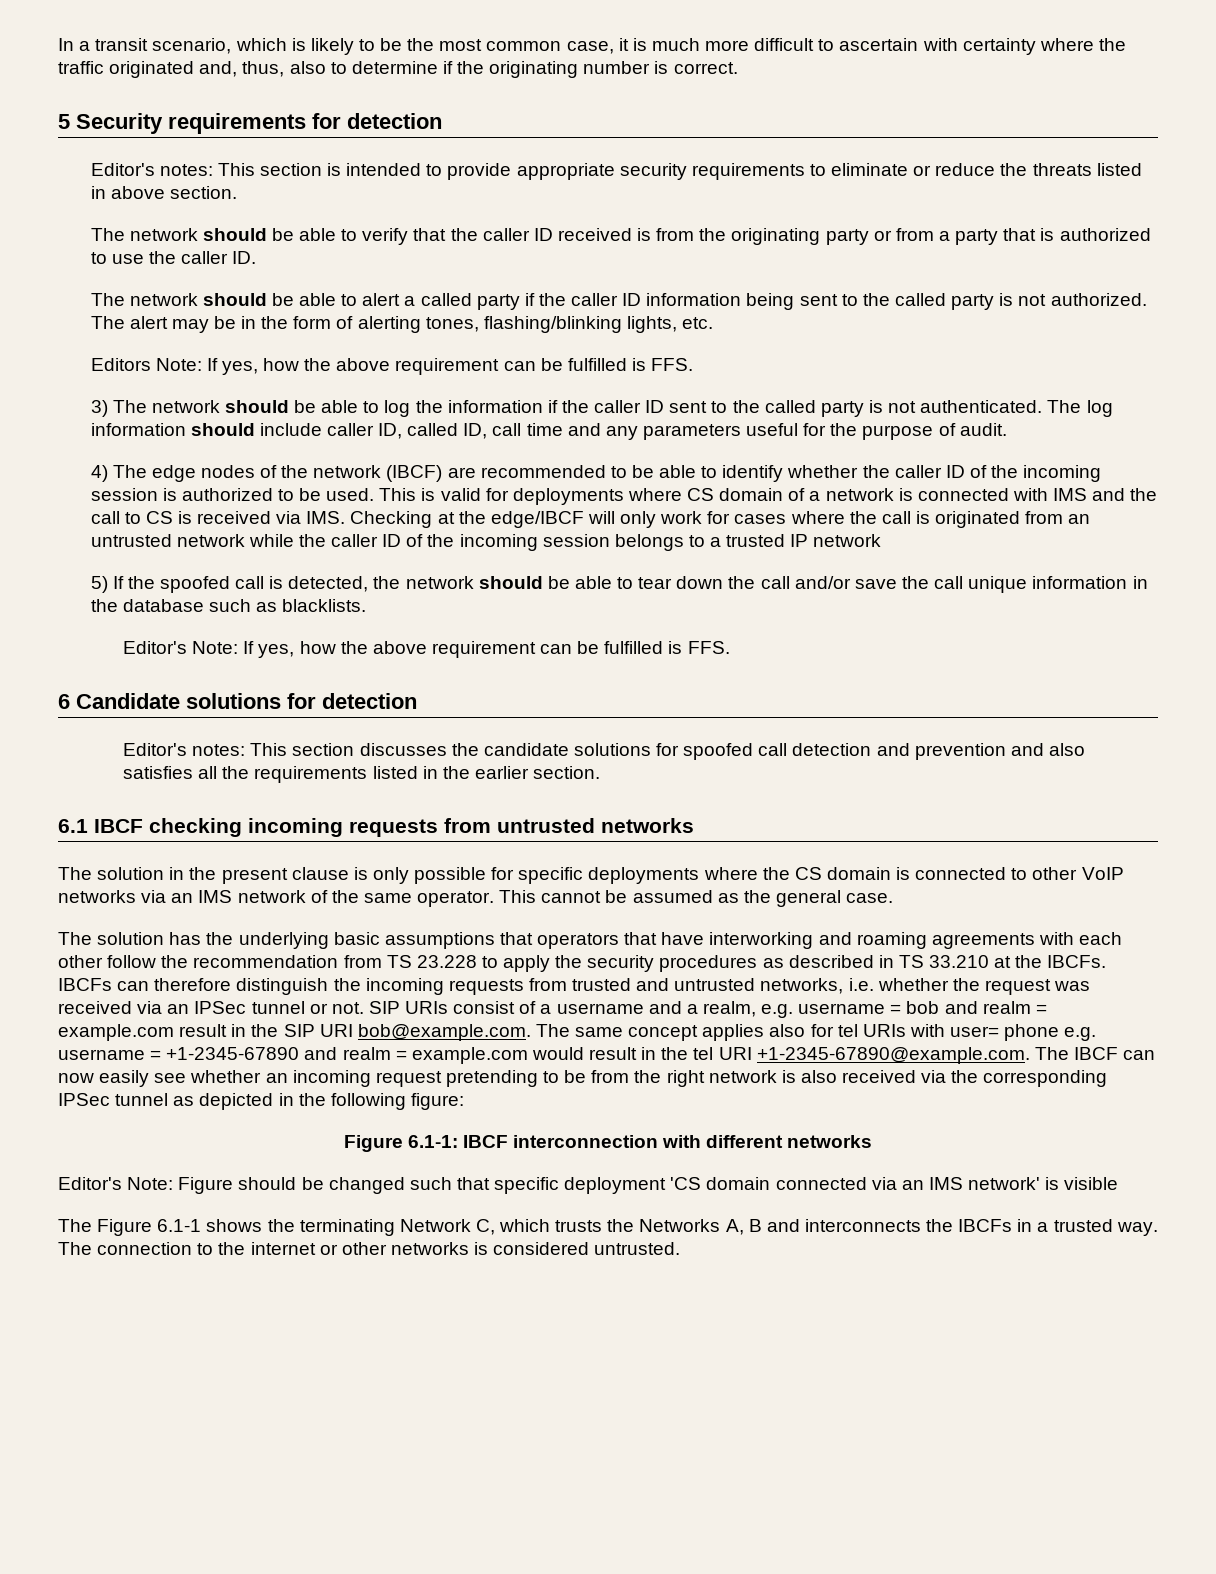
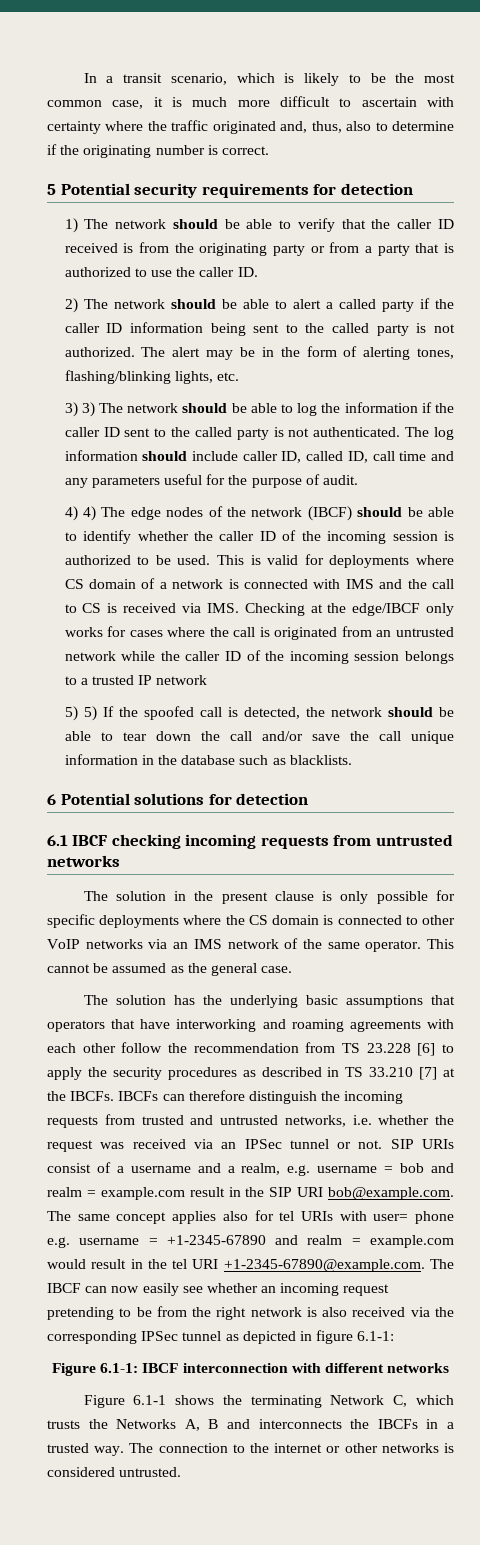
- 5 Security requirements for detection
+ 5 Potential security requirements for detection
- Editor's notes: This section is intended to provide appropriate security requirements to eliminate or reduce the threats listed in above section.
- The network should be able to verify that the caller ID received is from the originating party or from a party that is authorized to use the caller ID.
+ 1) The network should be able to verify that the caller ID received is from the originating party or from a party that is authorized to use the caller ID.
- The network should be able to alert a called party if the caller ID information being sent to the called party is not authorized.
+ 2) The network should be able to alert a called party if the caller ID information being sent to the called party is not authorized.
- Editors Note: If yes, how the above requirement can be fulfilled is FFS.
- 3) The network should be able to log the information if the caller ID sent to the called party is not authenticated.
+ 3) 3) The network should be able to log the information if the caller ID sent to the called party is not authenticated.
- 4) The edge nodes of the network (IBCF) are recommended to be able to identify whether the caller ID of the incoming session is authorized to be used.
+ 4) 4) The edge nodes of the network (IBCF) should be able to identify whether the caller ID of the incoming session is authorized to be used.
- This is valid for deployments where CS domain of a network is connected with IMS and the call to CS is received via IMS. Checking at the edge/IBCF will only work for cases where the call is originated from an untrusted network while the caller ID of the incoming session belongs to a trusted IP network
+ This is valid for deployments where CS domain of a network is connected with IMS and the call to CS is received via IMS. Checking at the edge/IBCF only works for cases where the call is originated from an untrusted network while the caller ID of the incoming session belongs to a trusted IP network
- 5) If the spoofed call is detected, the network should be able to tear down the call and/or save the call unique information in the database such as blacklists.
+ 5) 5) If the spoofed call is detected, the network should be able to tear down the call and/or save the call unique information in the database such as blacklists.
- Editor's Note: If yes, how the above requirement can be fulfilled is FFS.
- 6 Candidate solutions for detection
+ 6 Potential solutions for detection
- Editor's notes: This section discusses the candidate solutions for spoofed call detection and prevention and also satisfies all the requirements listed in the earlier section.
- The solution has the underlying basic assumptions that operators that have interworking and roaming agreements with each other follow the recommendation from TS 23.228 to apply the security procedures as described in TS 33.210 at the IBCFs.
+ The solution has the underlying basic assumptions that operators that have interworking and roaming agreements with each other follow the recommendation from TS 23.228 [6] to apply the security procedures as described in TS 33.210 [7] at the IBCFs.
- SIP URIs consist of a username and a realm, e.g. username = bob and realm = example.com result in the SIP URI bob@example.com. The same concept applies also for tel URIs with user= phone e.g. username = +1-2345-67890 and realm = example.com would result in the tel URI +1-2345-67890@example.com. The IBCF can now easily see whether an incoming request pretending to be from the right network is also received via the corresponding IPSec tunnel as depicted in the following figure:
+ SIP URIs consist of a username and a realm, e.g. username = bob and realm = example.com result in the SIP URI bob@example.com. The same concept applies also for tel URIs with user= phone e.g. username = +1-2345-67890 and realm = example.com would result in the tel URI +1-2345-67890@example.com. The IBCF can now easily see whether an incoming request pretending to be from the right network is also received via the corresponding IPSec tunnel as depicted in figure 6.1-1:
- Editor's Note: Figure should be changed such that specific deployment 'CS domain connected via an IMS network' is visible
- The Figure 6.1-1 shows the terminating Network C, which trusts the Networks A, B and interconnects the IBCFs in a trusted way.
+ Figure 6.1-1 shows the terminating Network C, which trusts the Networks A, B and interconnects the IBCFs in a trusted way.

